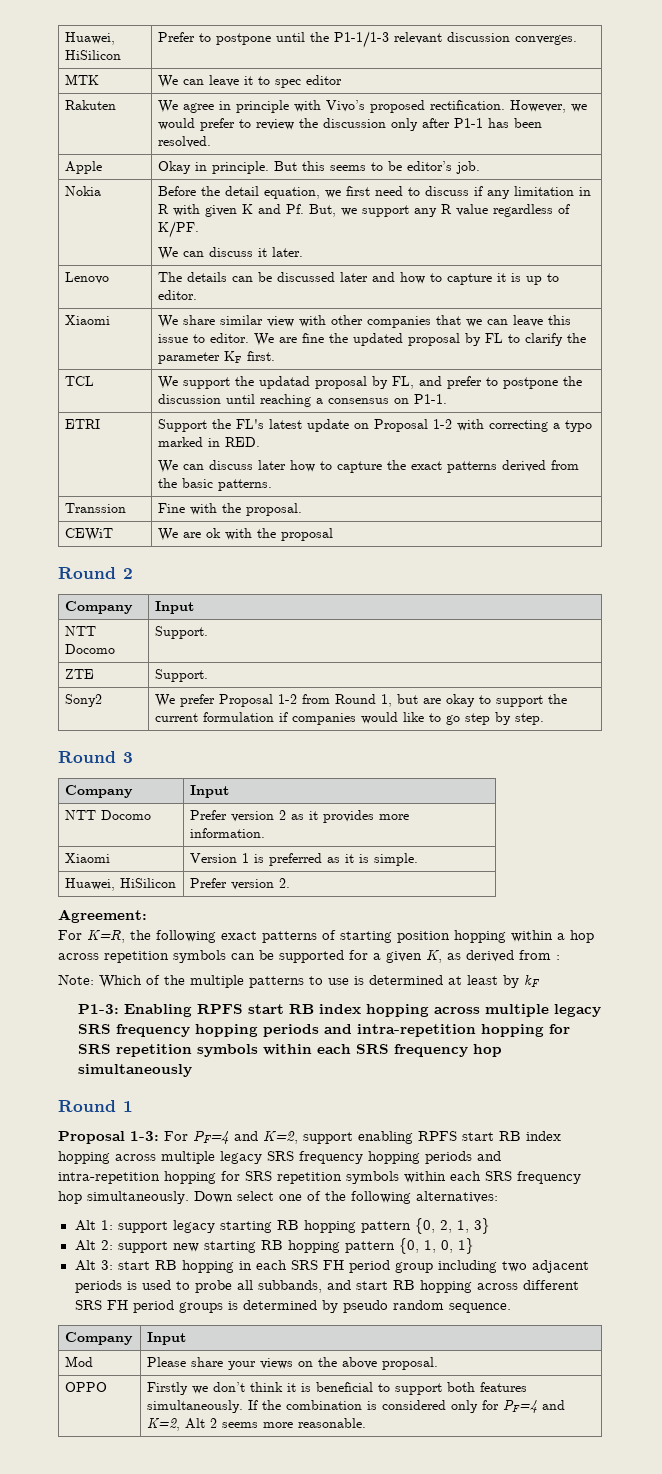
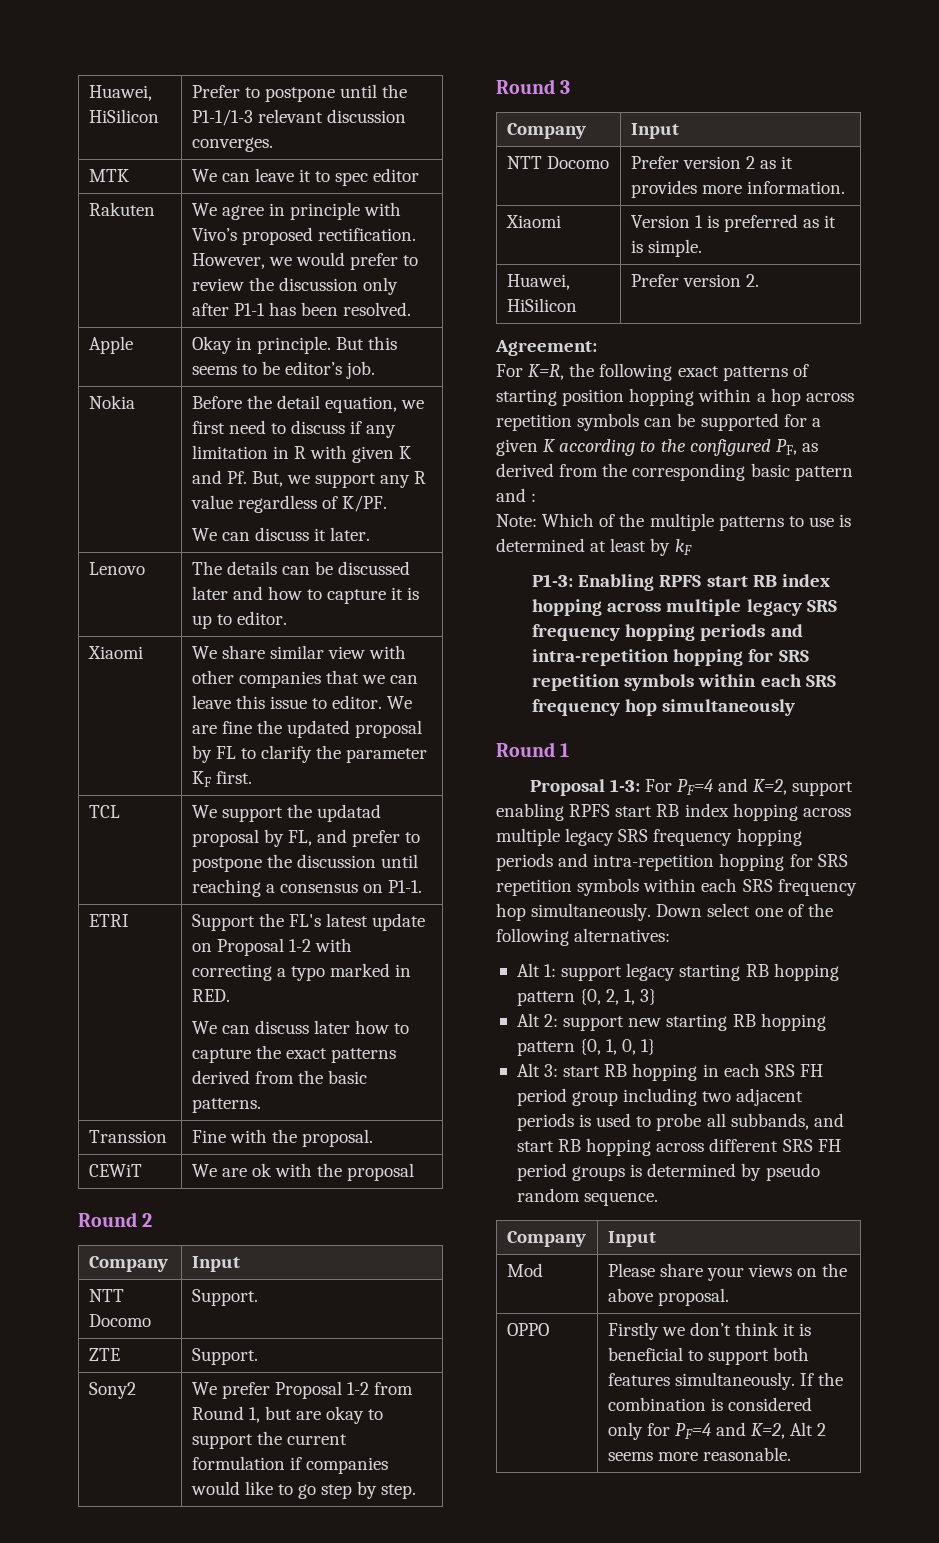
- For K=R, the following exact patterns of starting position hopping within a hop across repetition symbols can be supported for a given K, as derived from :
+ For K=R, the following exact patterns of starting position hopping within a hop across repetition symbols can be supported for a given K according to the configured PF, as derived from the corresponding basic pattern and :

